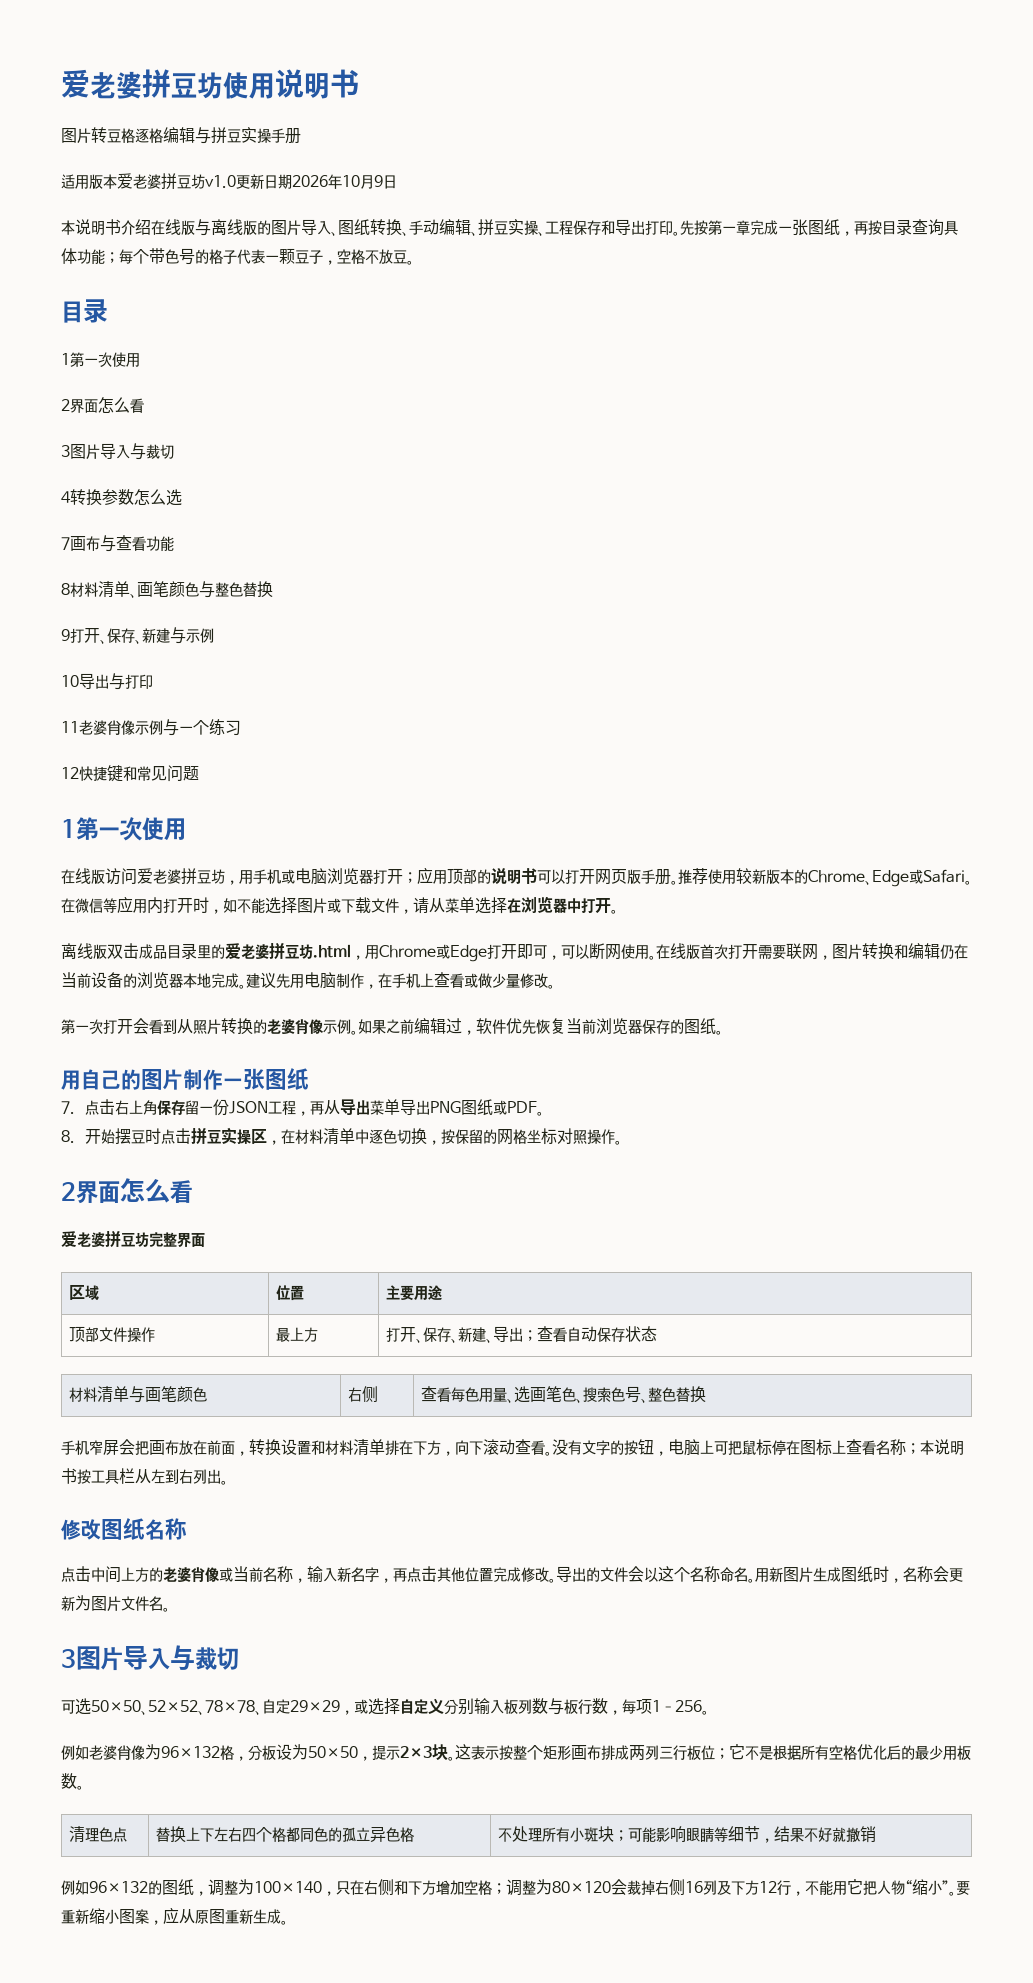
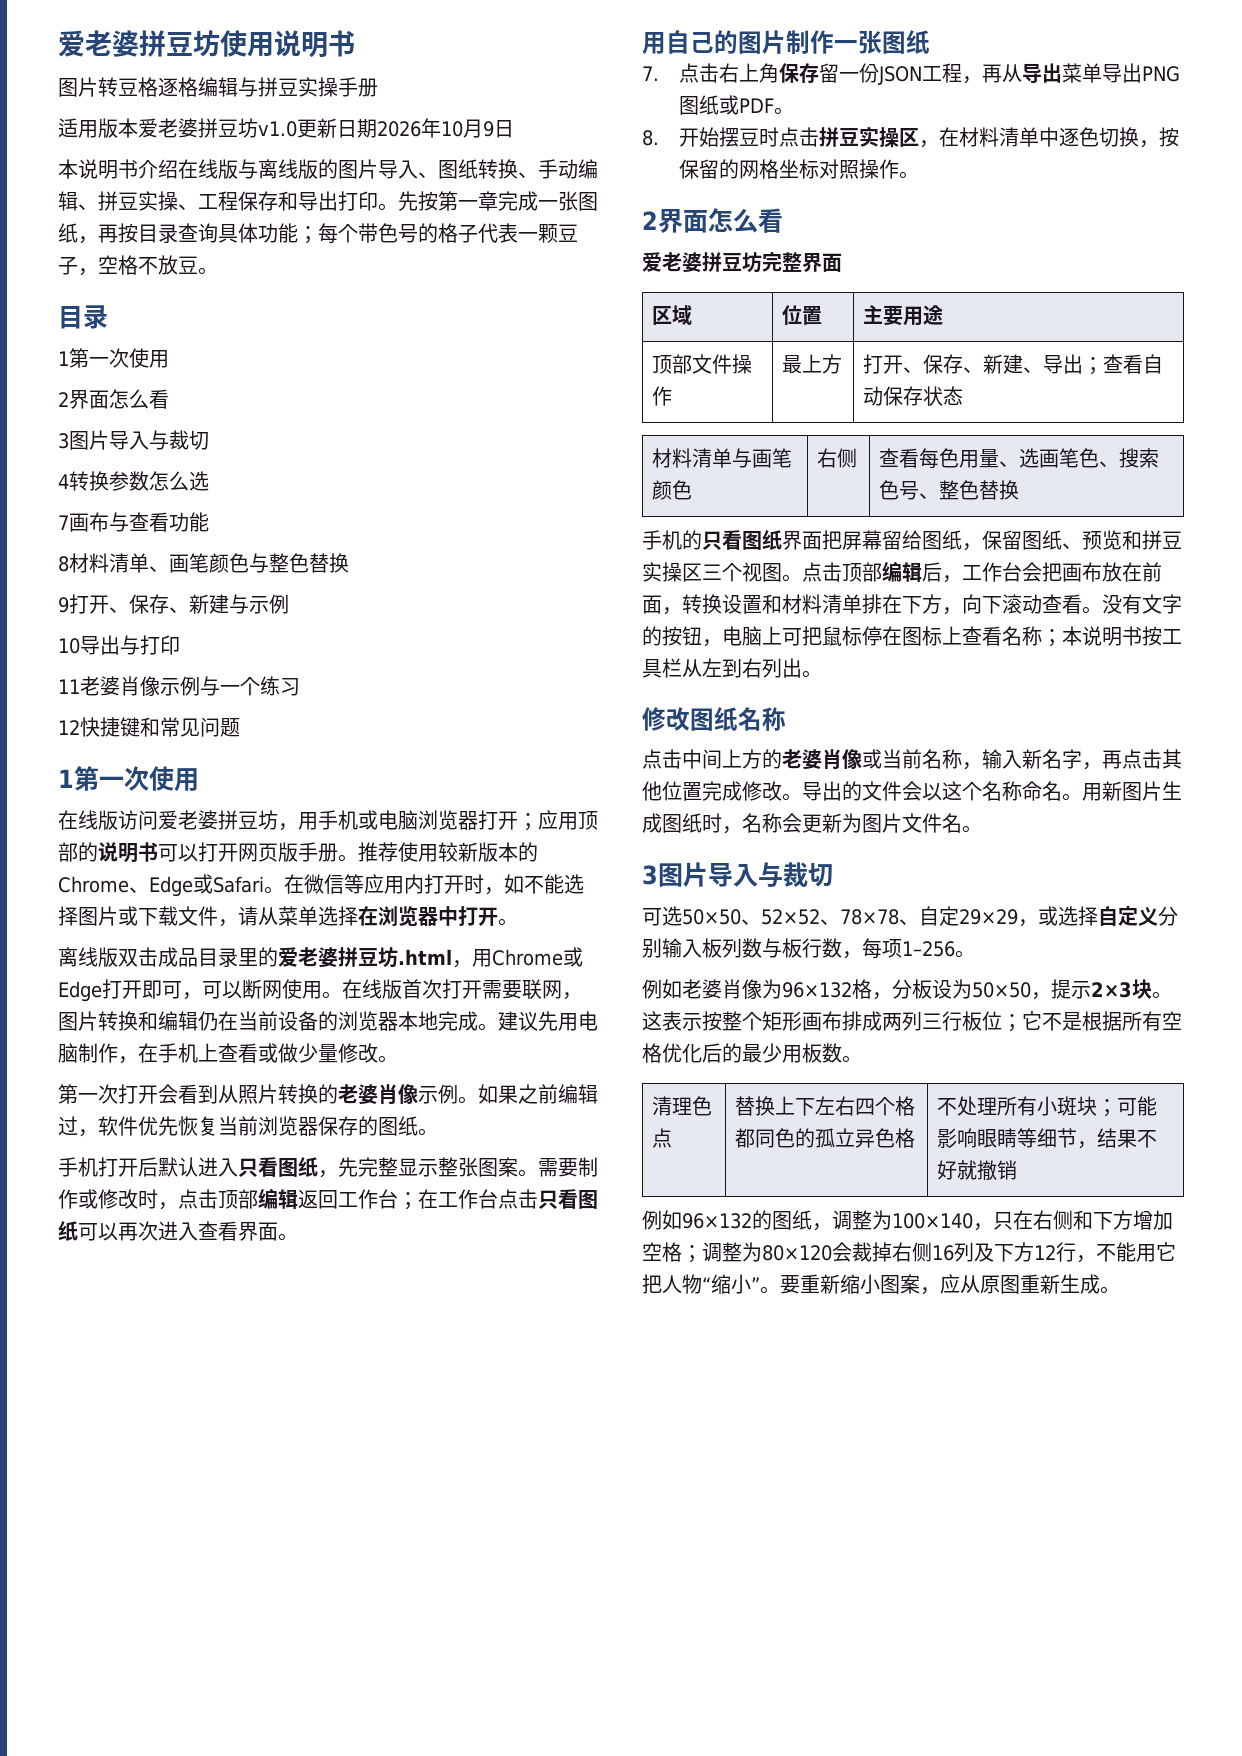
+ 手机打开后默认进入只看图纸，先完整显示整张图案。需要制作或修改时，点击顶部编辑返回工作台；在工作台点击只看图纸可以再次进入查看界面。
- 手机窄屏会把画布放在前面，转换设置和材料清单排在下方，向下滚动查看。
+ 手机的只看图纸界面把屏幕留给图纸，保留图纸、预览和拼豆实操区三个视图。点击顶部编辑后，工作台会把画布放在前面，转换设置和材料清单排在下方，向下滚动查看。

